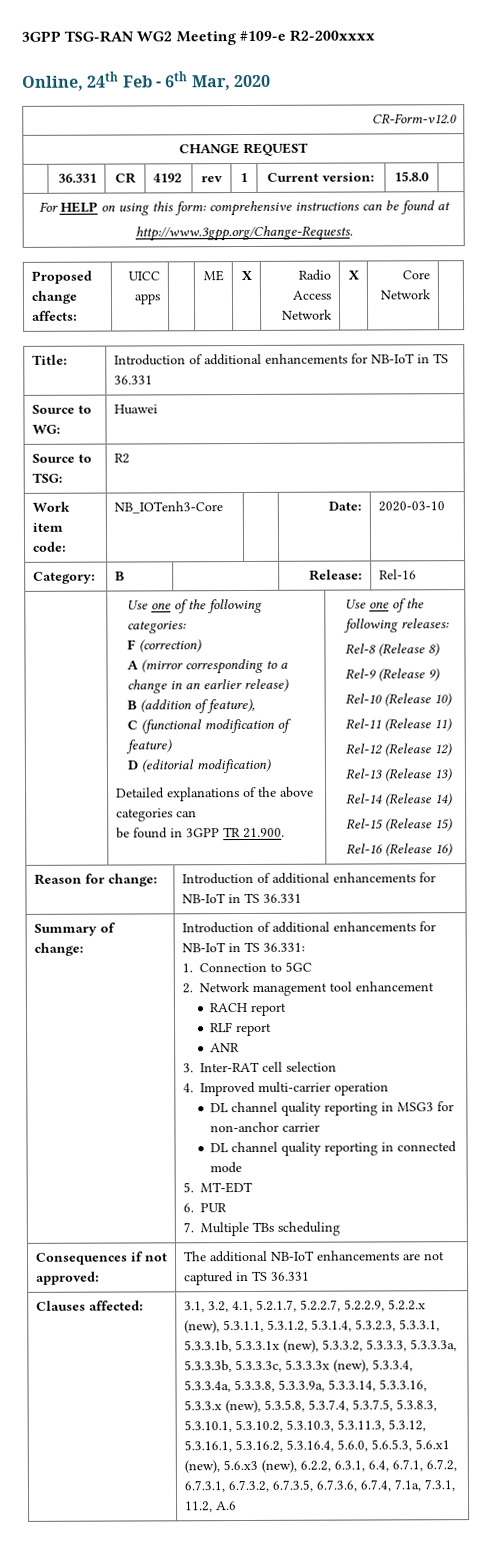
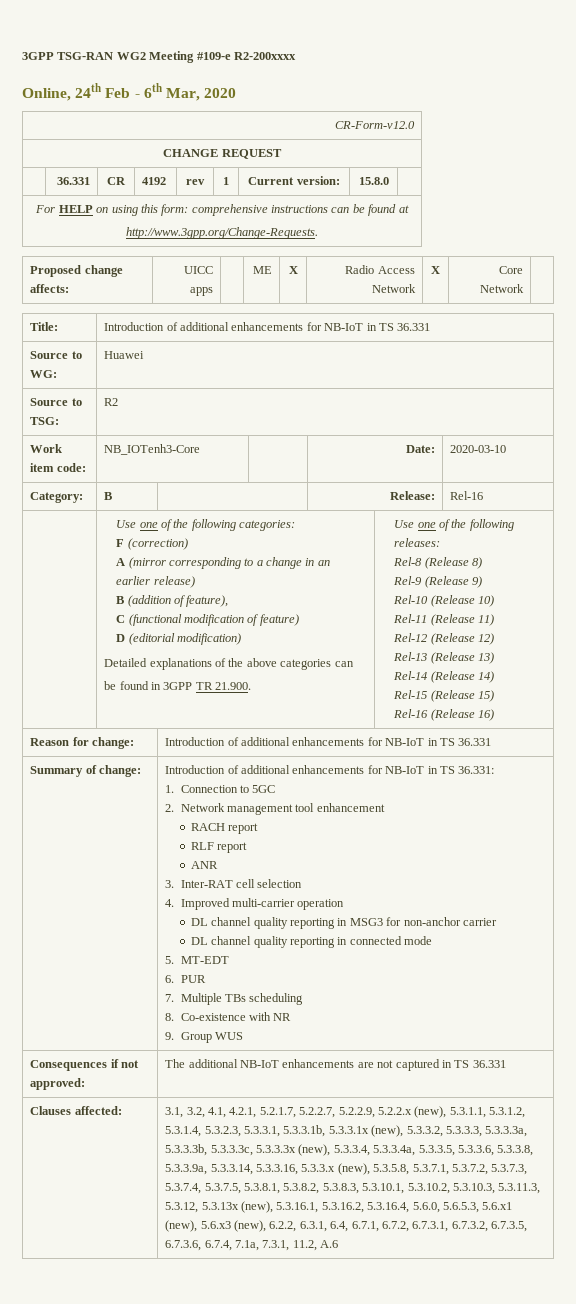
+ 8. Co-existence with NR
+ 9. Group WUS
- 3.1, 3.2, 4.1, 5.2.1.7, 5.2.2.7, 5.2.2.9, 5.2.2.x (new), 5.3.1.1, 5.3.1.2, 5.3.1.4, 5.3.2.3, 5.3.3.1, 5.3.3.1b, 5.3.3.1x (new), 5.3.3.2, 5.3.3.3, 5.3.3.3a, 5.3.3.3b, 5.3.3.3c, 5.3.3.3x (new), 5.3.3.4, 5.3.3.4a, 5.3.3.8, 5.3.3.9a, 5.3.3.14, 5.3.3.16, 5.3.3.x (new), 5.3.5.8, 5.3.7.4, 5.3.7.5, 5.3.8.3, 5.3.10.1, 5.3.10.2, 5.3.10.3, 5.3.11.3, 5.3.12, 5.3.16.1, 5.3.16.2, 5.3.16.4, 5.6.0, 5.6.5.3, 5.6.x1 (new), 5.6.x3 (new), 6.2.2, 6.3.1, 6.4, 6.7.1, 6.7.2, 6.7.3.1, 6.7.3.2, 6.7.3.5, 6.7.3.6, 6.7.4, 7.1a, 7.3.1, 11.2, A.6
+ 3.1, 3.2, 4.1, 4.2.1, 5.2.1.7, 5.2.2.7, 5.2.2.9, 5.2.2.x (new), 5.3.1.1, 5.3.1.2, 5.3.1.4, 5.3.2.3, 5.3.3.1, 5.3.3.1b, 5.3.3.1x (new), 5.3.3.2, 5.3.3.3, 5.3.3.3a, 5.3.3.3b, 5.3.3.3c, 5.3.3.3x (new), 5.3.3.4, 5.3.3.4a, 5.3.3.5, 5.3.3.6, 5.3.3.8, 5.3.3.9a, 5.3.3.14, 5.3.3.16, 5.3.3.x (new), 5.3.5.8, 5.3.7.1, 5.3.7.2, 5.3.7.3, 5.3.7.4, 5.3.7.5, 5.3.8.1, 5.3.8.2, 5.3.8.3, 5.3.10.1, 5.3.10.2, 5.3.10.3, 5.3.11.3, 5.3.12, 5.3.13x (new), 5.3.16.1, 5.3.16.2, 5.3.16.4, 5.6.0, 5.6.5.3, 5.6.x1 (new), 5.6.x3 (new), 6.2.2, 6.3.1, 6.4, 6.7.1, 6.7.2, 6.7.3.1, 6.7.3.2, 6.7.3.5, 6.7.3.6, 6.7.4, 7.1a, 7.3.1, 11.2, A.6

